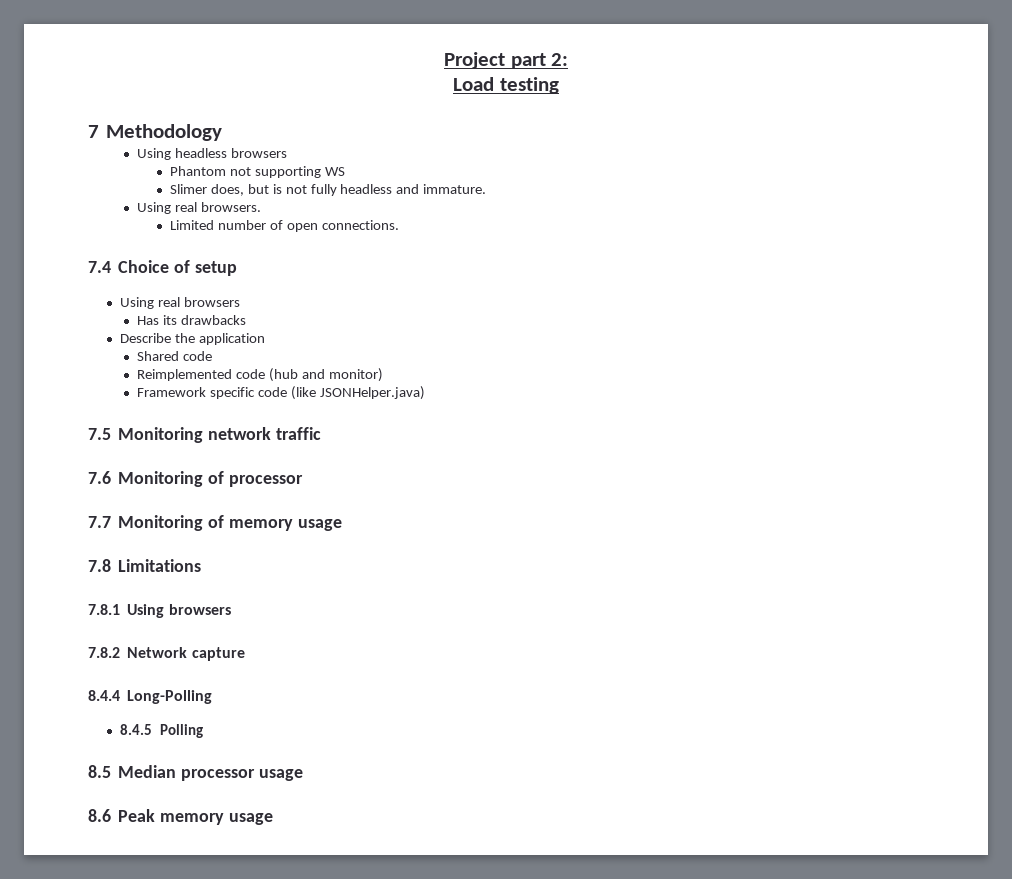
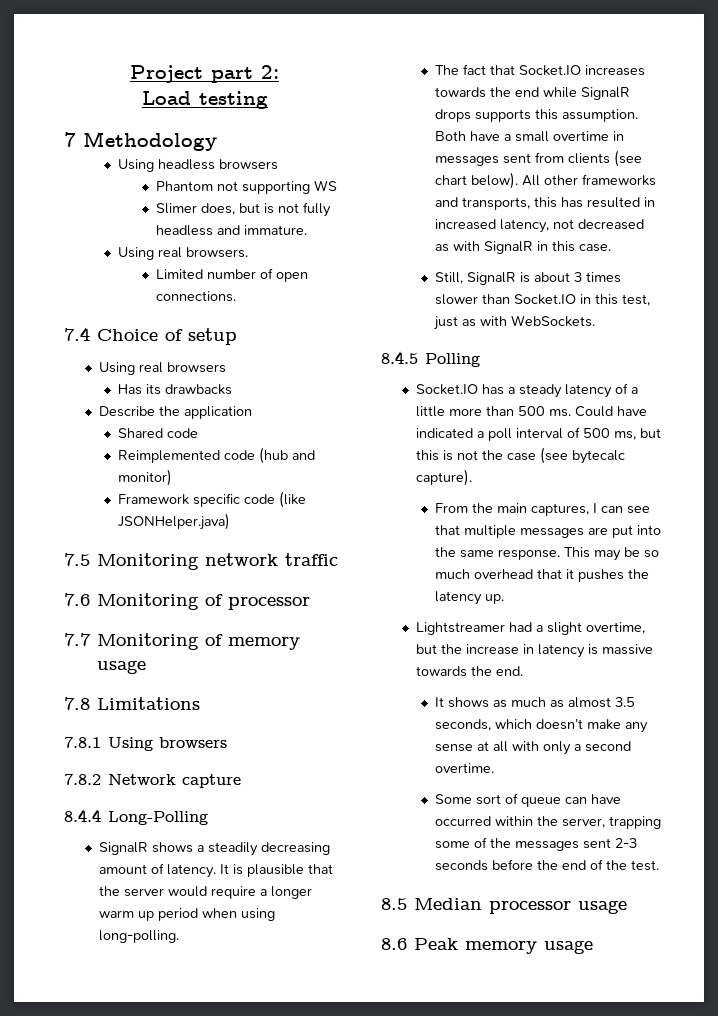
+ SignalR shows a steadily decreasing amount of latency. It is plausible that the server would require a longer warm up period when using long-polling.
+ The fact that Socket.IO increases towards the end while SignalR drops supports this assumption. Both have a small overtime in messages sent from clients (see chart below). All other frameworks and transports, this has resulted in increased latency, not decreased as with SignalR in this case.
+ Still, SignalR is about 3 times slower than Socket.IO in this test, just as with WebSockets.
  8.4.5 Polling
+ Socket.IO has a steady latency of a little more than 500 ms. Could have indicated a poll interval of 500 ms, but this is not the case (see bytecalc capture).
+ From the main captures, I can see that multiple messages are put into the same response. This may be so much overhead that it pushes the latency up.
+ Lightstreamer had a slight overtime, but the increase in latency is massive towards the end.
+ It shows as much as almost 3.5 seconds, which doesn’t make any sense at all with only a second overtime.
+ Some sort of queue can have occurred within the server, trapping some of the messages sent 2-3 seconds before the end of the test.

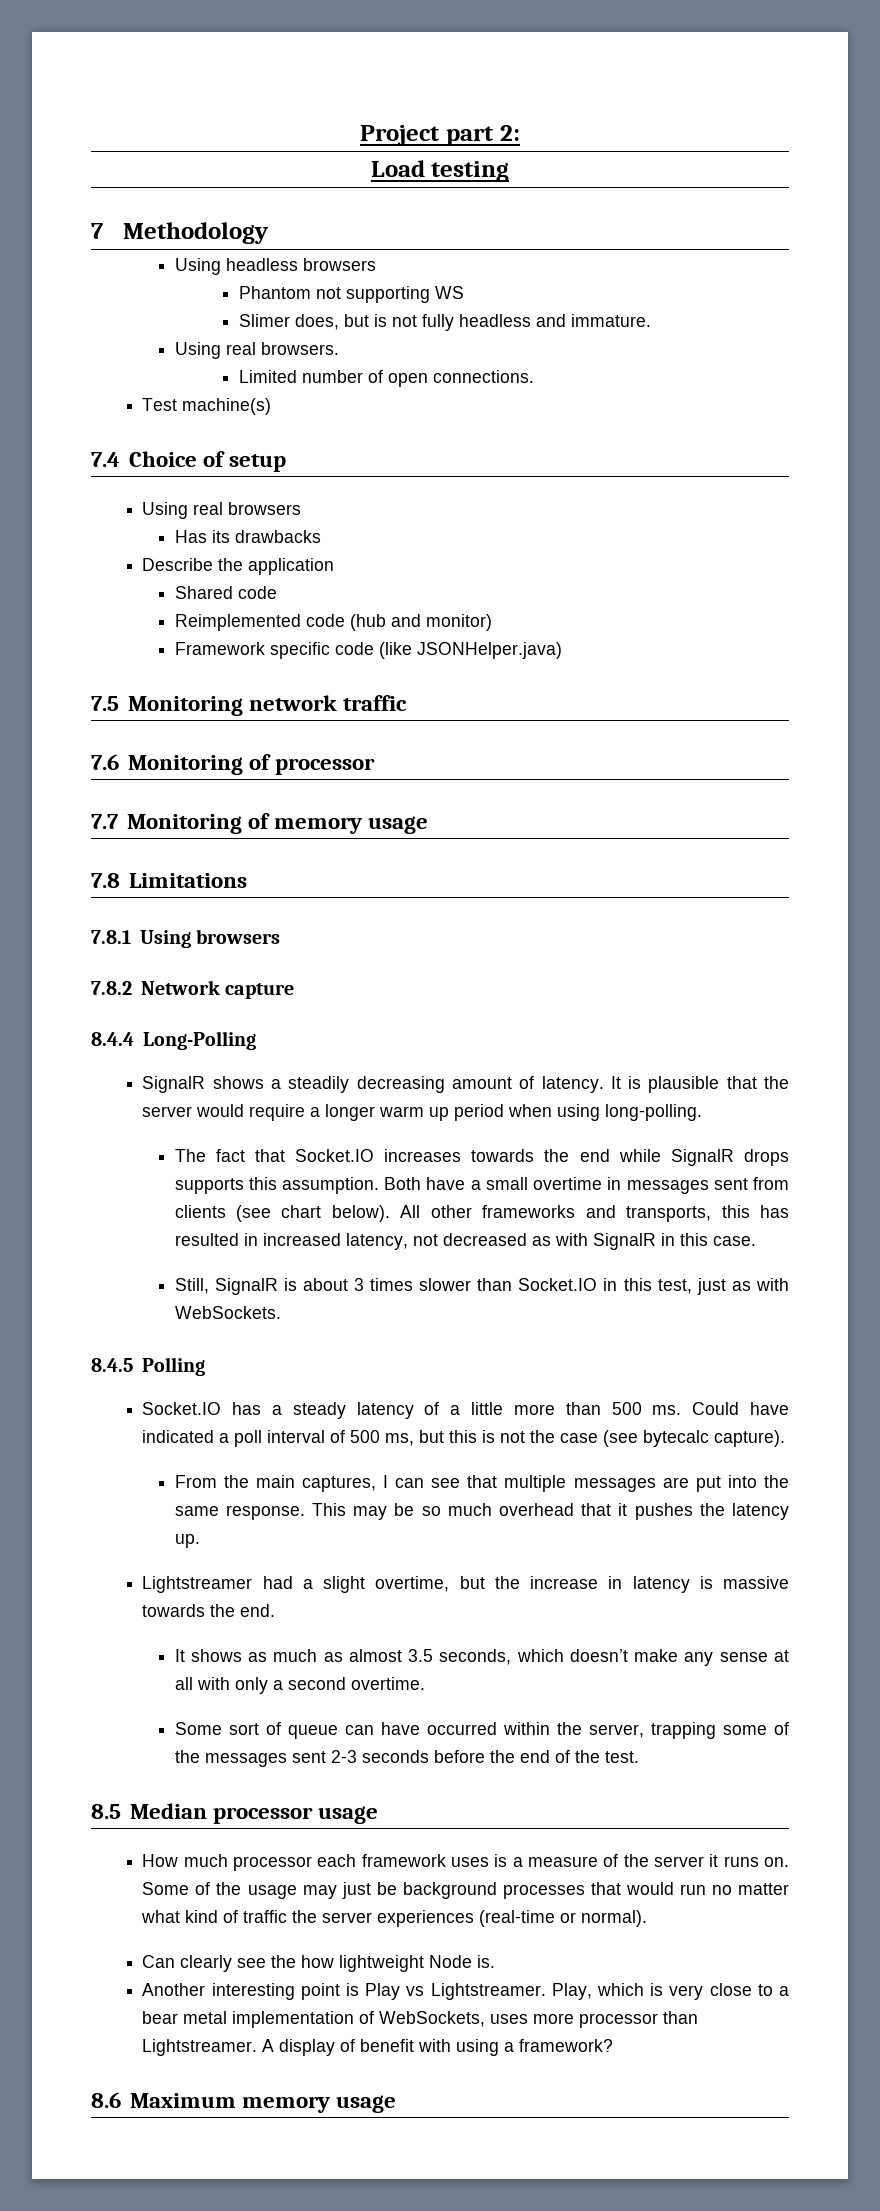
+ Test machine(s)
+ How much processor each framework uses is a measure of the server it runs on. Some of the usage may just be background processes that would run no matter what kind of traffic the server experiences (real-time or normal).
+ Can clearly see the how lightweight Node is.
+ Another interesting point is Play vs Lightstreamer. Play, which is very close to a bear metal implementation of WebSockets, uses more processor than Lightstreamer. A display of benefit with using a framework?
- 8.6 Peak memory usage
+ 8.6 Maximum memory usage

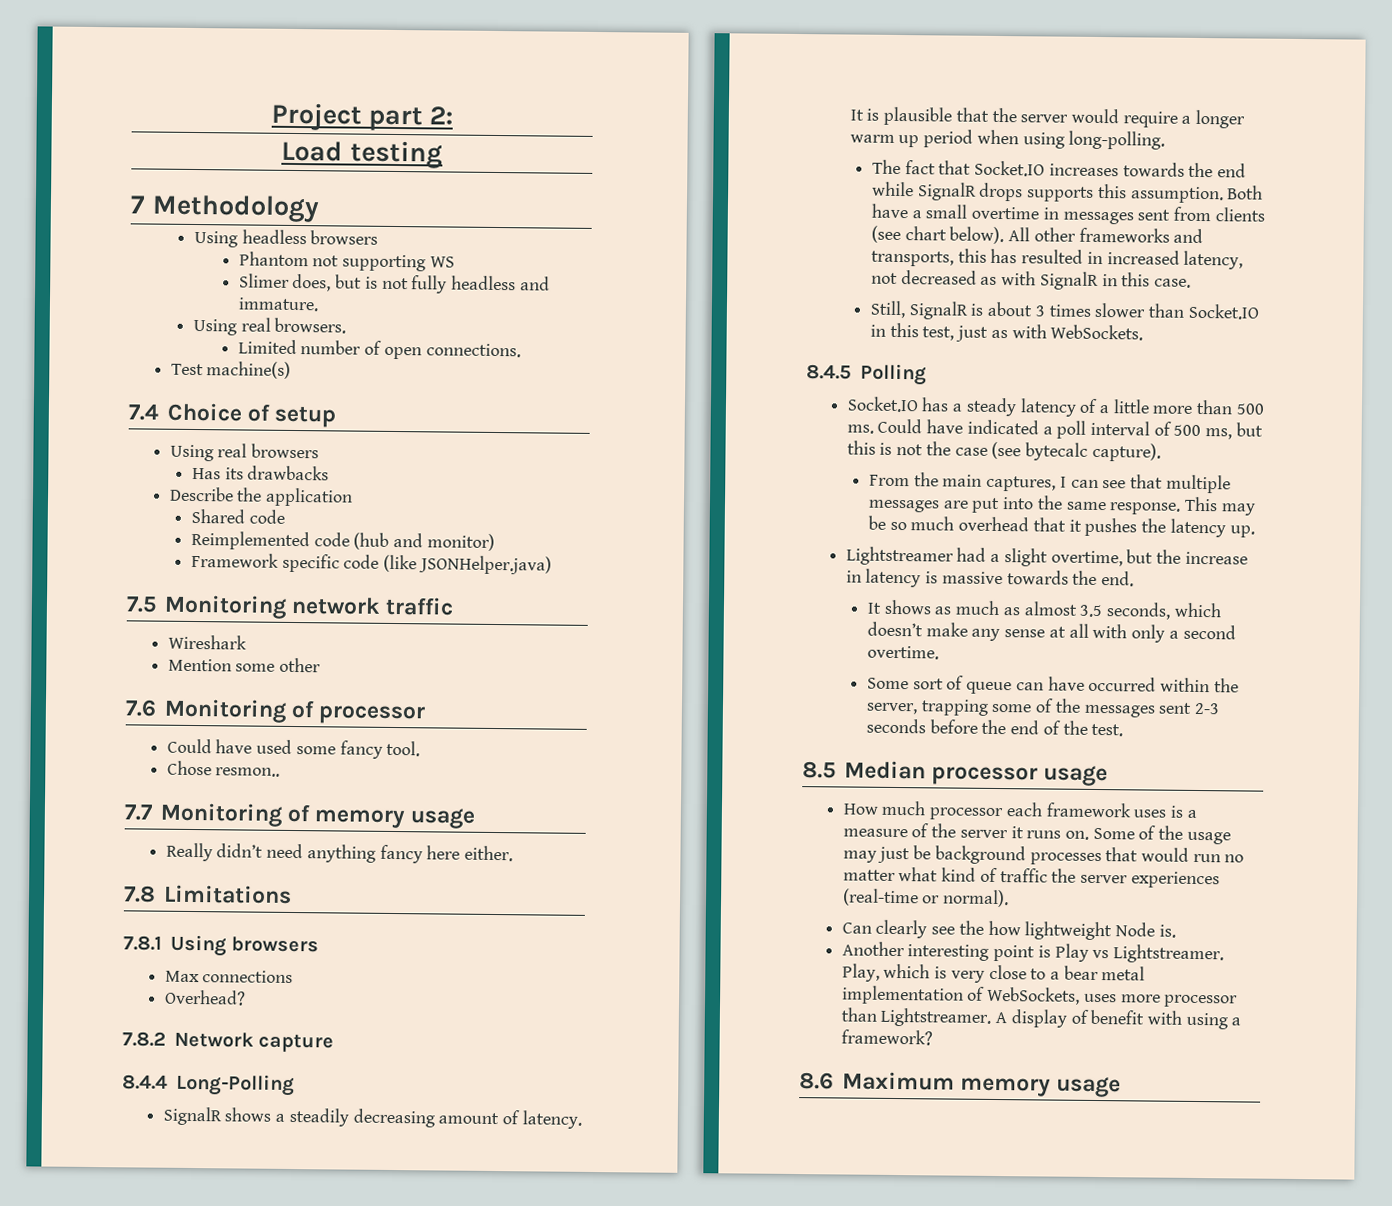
+ Wireshark
+ Mention some other
+ Could have used some fancy tool.
+ Chose resmon..
+ Really didn’t need anything fancy here either.
+ Max connections
+ Overhead?

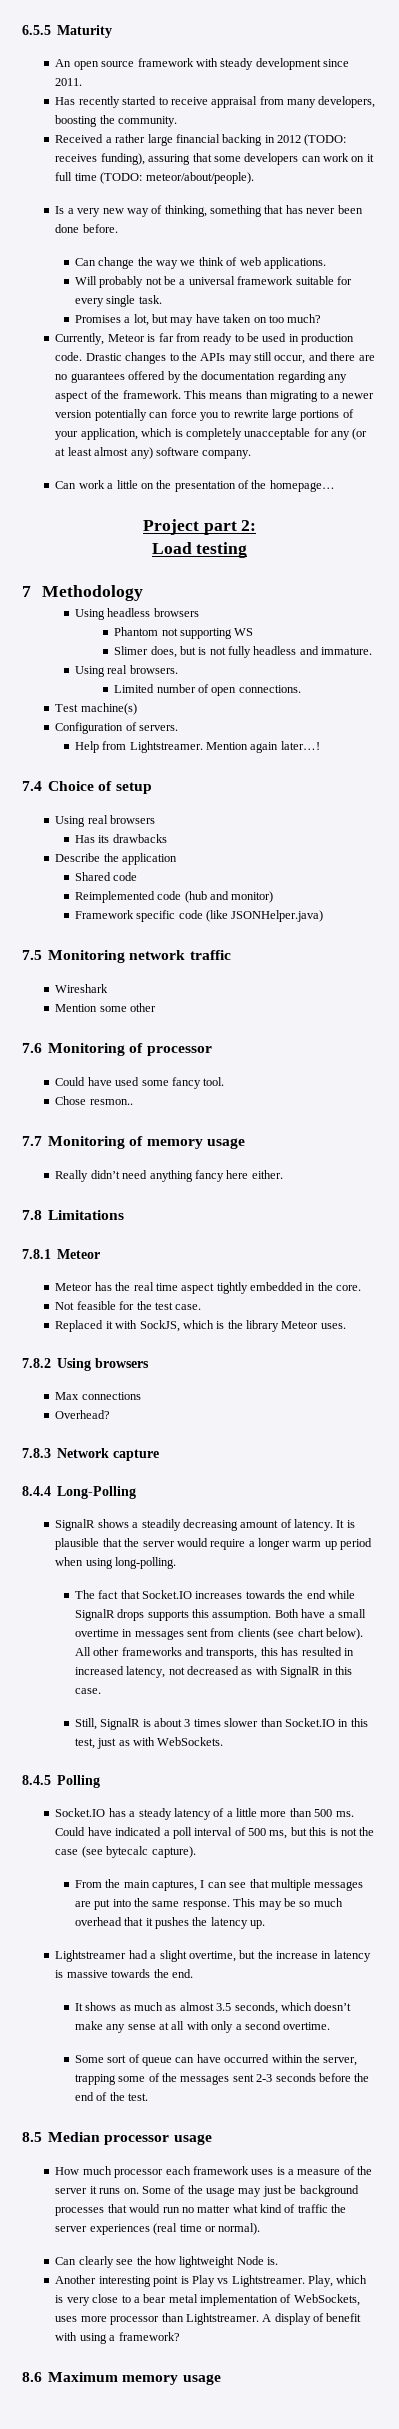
+ 6.5.5 Maturity
+ An open source framework with steady development since 2011.
+ Has recently started to receive appraisal from many developers, boosting the community.
+ Received a rather large financial backing in 2012 (TODO: receives funding), assuring that some developers can work on it full time (TODO: meteor/about/people).
+ Is a very new way of thinking, something that has never been done before.
+ Can change the way we think of web applications.
+ Will probably not be a universal framework suitable for every single task.
+ Promises a lot, but may have taken on too much?
+ Currently, Meteor is far from ready to be used in production code. Drastic changes to the APIs may still occur, and there are no guarantees offered by the documentation regarding any aspect of the framework. This means than migrating to a newer version potentially can force you to rewrite large portions of your application, which is completely unacceptable for any (or at least almost any) software company.
+ Can work a little on the presentation of the homepage…
+ Configuration of servers.
+ Help from Lightstreamer. Mention again later…!
- 7.8.1 Using browsers
+ 7.8.1 Meteor
+ Meteor has the real time aspect tightly embedded in the core.
+ Not feasible for the test case.
+ Replaced it with SockJS, which is the library Meteor uses.
+ 7.8.2 Using browsers
- 7.8.2 Network capture
+ 7.8.3 Network capture
- Some of the usage may just be background processes that would run no matter what kind of traffic the server experiences (real-time or normal).
+ Some of the usage may just be background processes that would run no matter what kind of traffic the server experiences (real time or normal).

